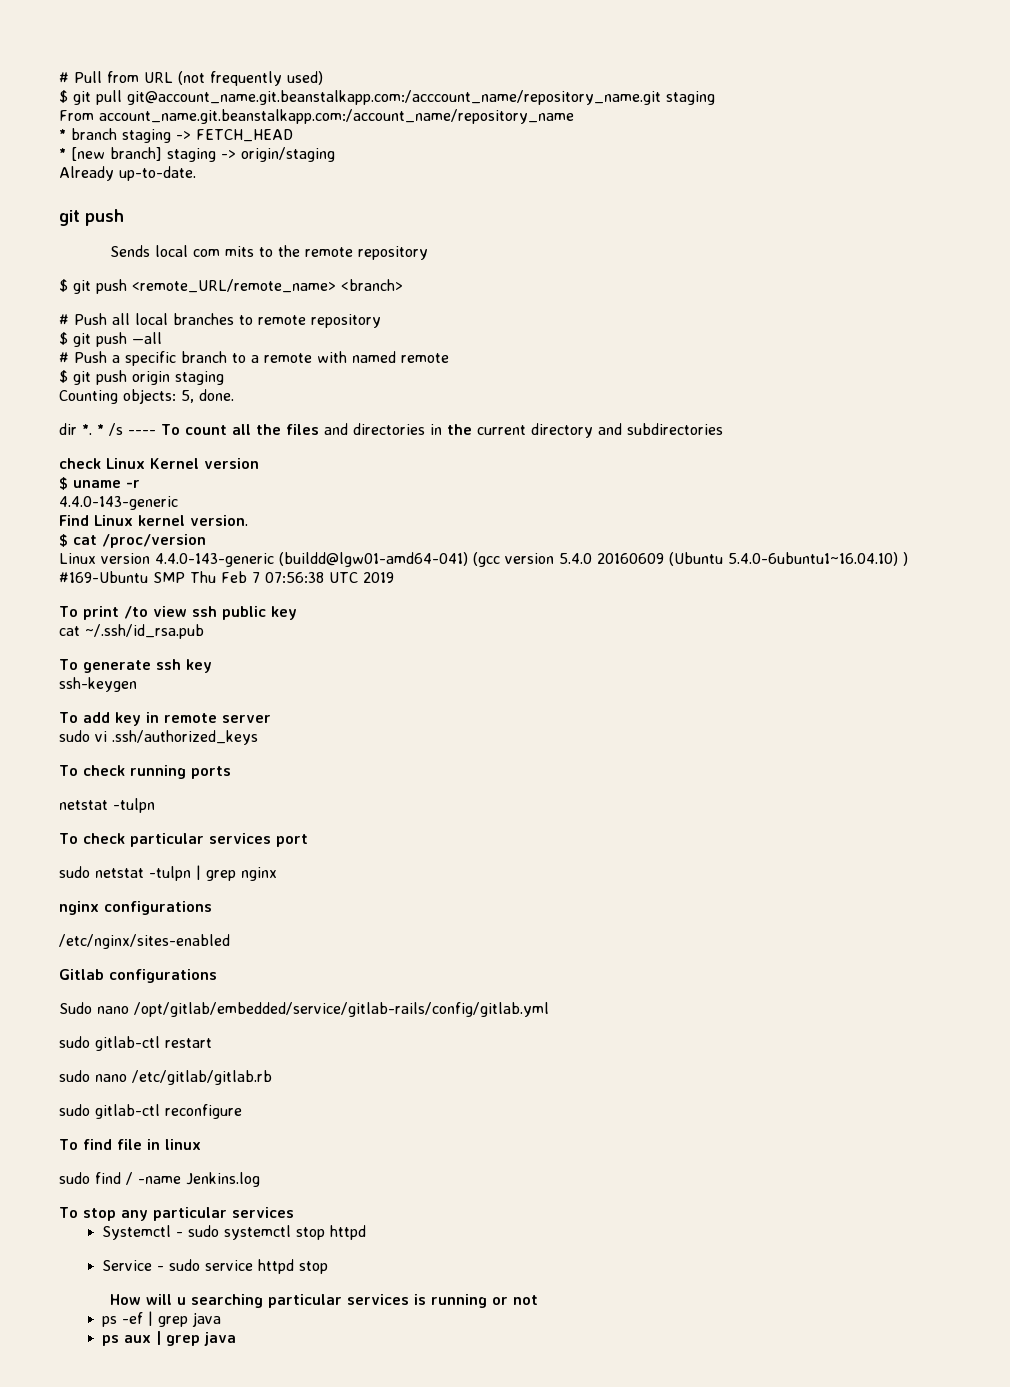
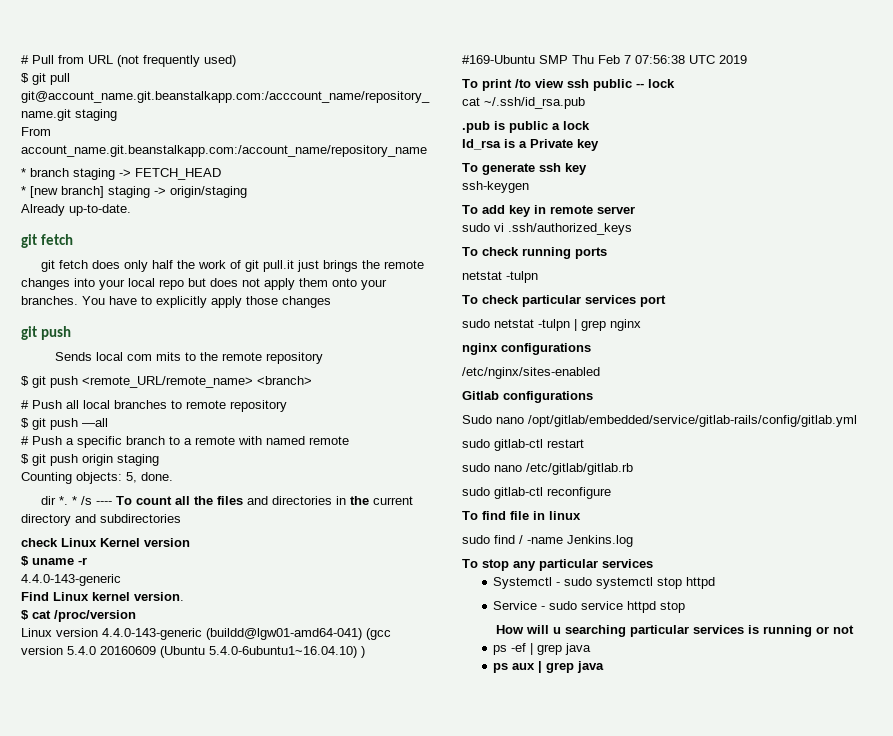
  Already up-to-date.
+ git fetch
+ git fetch does only half the work of git pull.it just brings the remote changes into your local repo but does not apply them onto your branches. You have to explicitly apply those changes
- To print /to view ssh public key
+ To print /to view ssh public -- lock
+ .pub is public a lock
+ Id_rsa is a Private key

